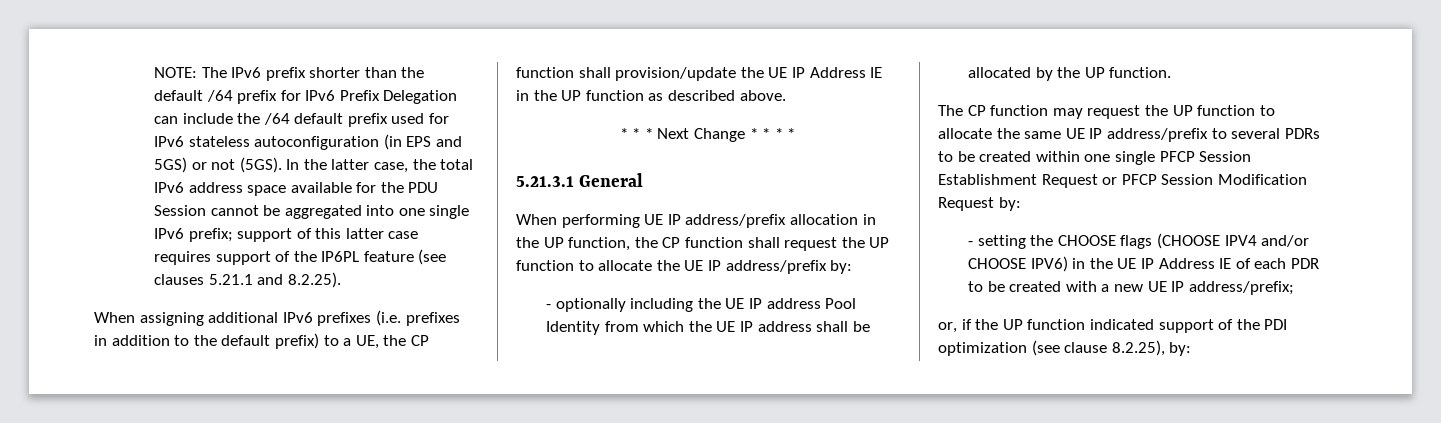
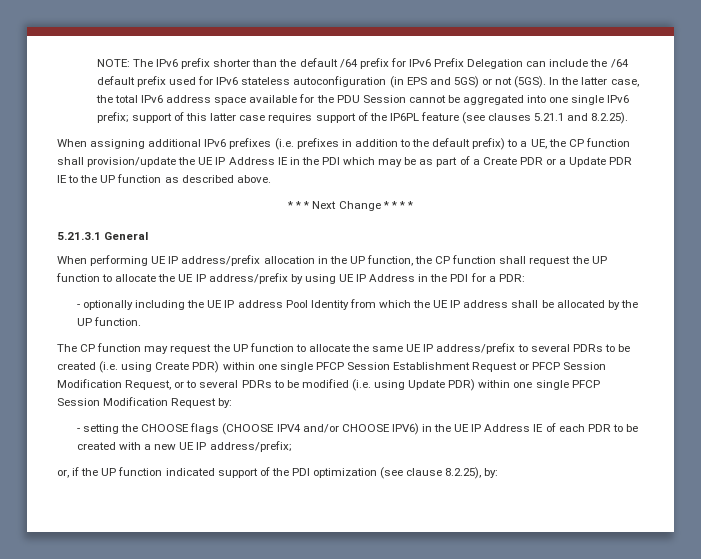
- When assigning additional IPv6 prefixes (i.e. prefixes in addition to the default prefix) to a UE, the CP function shall provision/update the UE IP Address IE in the UP function as described above.
+ When assigning additional IPv6 prefixes (i.e. prefixes in addition to the default prefix) to a UE, the CP function shall provision/update the UE IP Address IE in the PDI which may be as part of a Create PDR or a Update PDR IE to the UP function as described above.
- When performing UE IP address/prefix allocation in the UP function, the CP function shall request the UP function to allocate the UE IP address/prefix by:
+ When performing UE IP address/prefix allocation in the UP function, the CP function shall request the UP function to allocate the UE IP address/prefix by using UE IP Address in the PDI for a PDR:
- The CP function may request the UP function to allocate the same UE IP address/prefix to several PDRs to be created within one single PFCP Session Establishment Request or PFCP Session Modification Request by:
+ The CP function may request the UP function to allocate the same UE IP address/prefix to several PDRs to be created (i.e. using Create PDR) within one single PFCP Session Establishment Request or PFCP Session Modification Request, or to several PDRs to be modified (i.e. using Update PDR) within one single PFCP Session Modification Request by:

